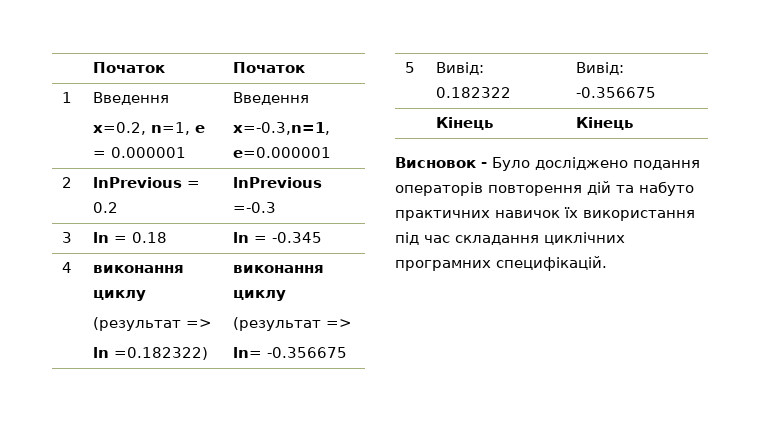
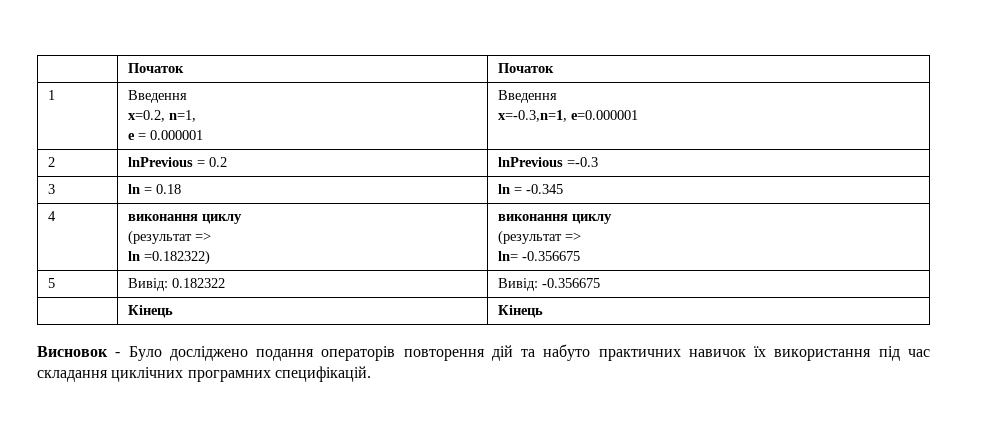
  1 | Введення
- x=0.2, n=1, e = 0.000001 | Введення
+ x=0.2, n=1,
+ e = 0.000001 | Введення

